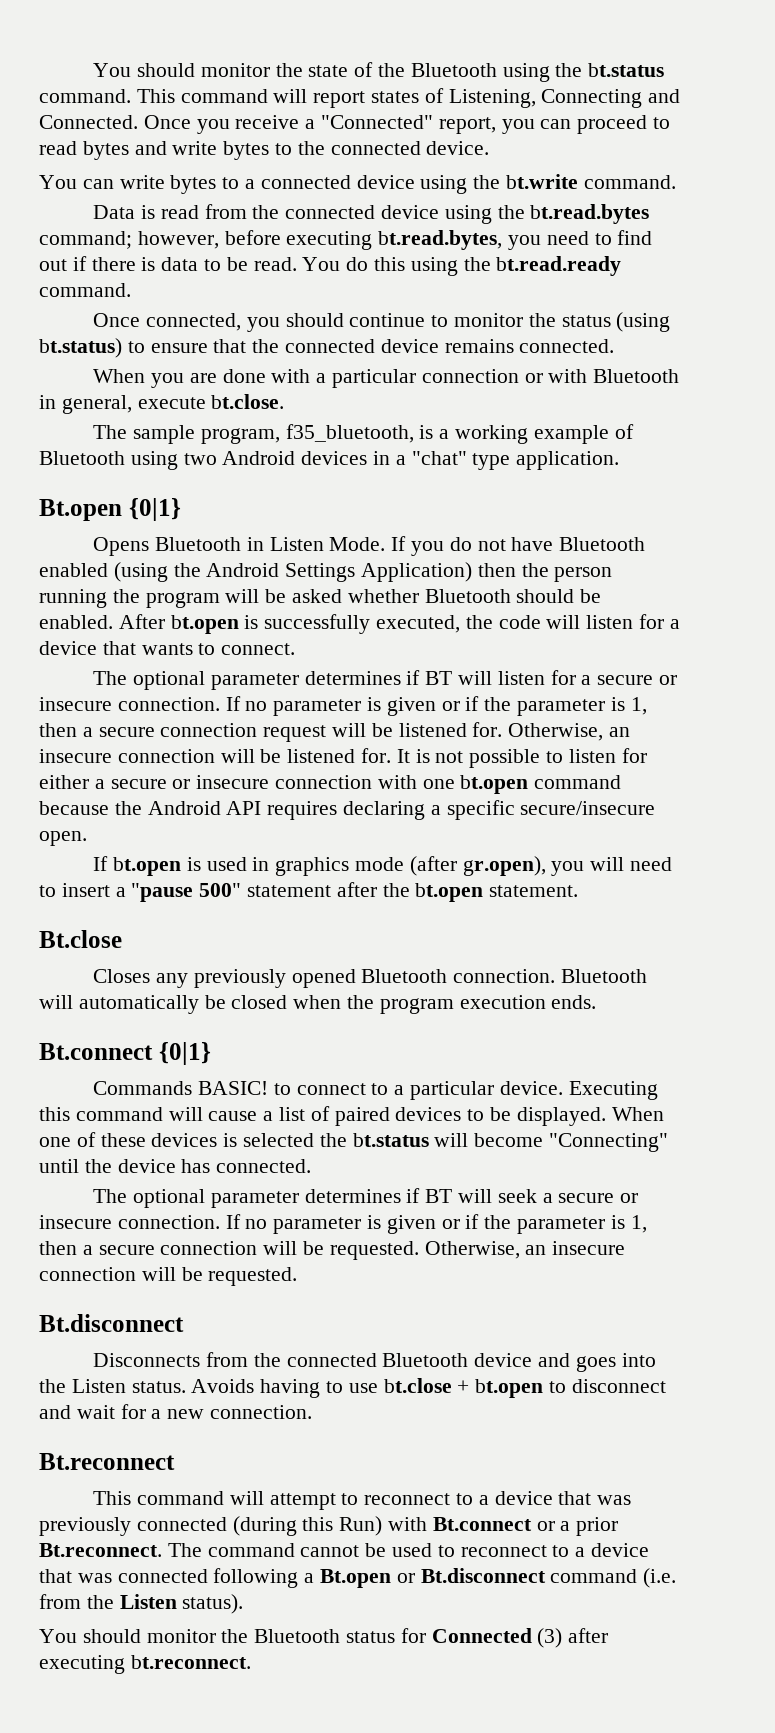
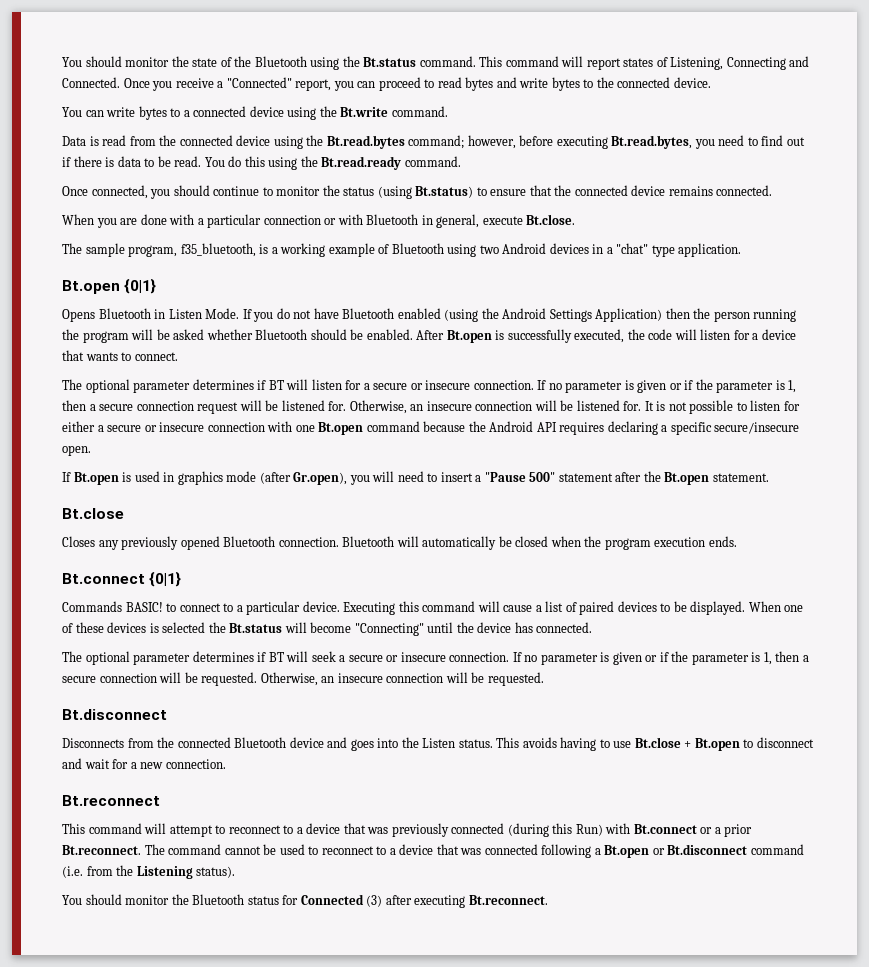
- You should monitor the state of the Bluetooth using the bt.status command.
+ You should monitor the state of the Bluetooth using the Bt.status command.
- You can write bytes to a connected device using the bt.write command.
+ You can write bytes to a connected device using the Bt.write command.
- Data is read from the connected device using the bt.read.bytes command; however, before executing bt.read.bytes, you need to find out if there is data to be read.
+ Data is read from the connected device using the Bt.read.bytes command; however, before executing Bt.read.bytes, you need to find out if there is data to be read.
- You do this using the bt.read.ready command.
+ You do this using the Bt.read.ready command.
- Once connected, you should continue to monitor the status (using bt.status) to ensure that the connected device remains connected.
+ Once connected, you should continue to monitor the status (using Bt.status) to ensure that the connected device remains connected.
- When you are done with a particular connection or with Bluetooth in general, execute bt.close.
+ When you are done with a particular connection or with Bluetooth in general, execute Bt.close.
- After bt.open is successfully executed, the code will listen for a device that wants to connect.
+ After Bt.open is successfully executed, the code will listen for a device that wants to connect.
- It is not possible to listen for either a secure or insecure connection with one bt.open command because the Android API requires declaring a specific secure/insecure open.
+ It is not possible to listen for either a secure or insecure connection with one Bt.open command because the Android API requires declaring a specific secure/insecure open.
- If bt.open is used in graphics mode (after gr.open), you will need to insert a "pause 500" statement after the bt.open statement.
+ If Bt.open is used in graphics mode (after Gr.open), you will need to insert a "Pause 500" statement after the Bt.open statement.
- When one of these devices is selected the bt.status will become "Connecting" until the device has connected.
+ When one of these devices is selected the Bt.status will become "Connecting" until the device has connected.
- Avoids having to use bt.close + bt.open to disconnect and wait for a new connection.
+ This avoids having to use Bt.close + Bt.open to disconnect and wait for a new connection.
- This command will attempt to reconnect to a device that was previously connected (during this Run) with Bt.connect or a prior Bt.reconnect. The command cannot be used to reconnect to a device that was connected following a Bt.open or Bt.disconnect command (i.e. from the Listen status).
+ This command will attempt to reconnect to a device that was previously connected (during this Run) with Bt.connect or a prior Bt.reconnect. The command cannot be used to reconnect to a device that was connected following a Bt.open or Bt.disconnect command (i.e. from the Listening status).
- You should monitor the Bluetooth status for Connected (3) after executing bt.reconnect.
+ You should monitor the Bluetooth status for Connected (3) after executing Bt.reconnect.

